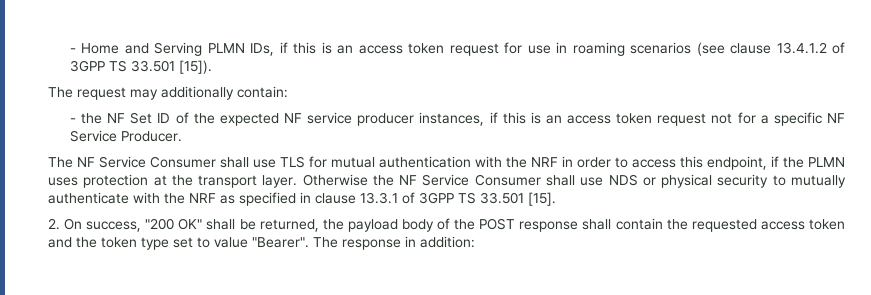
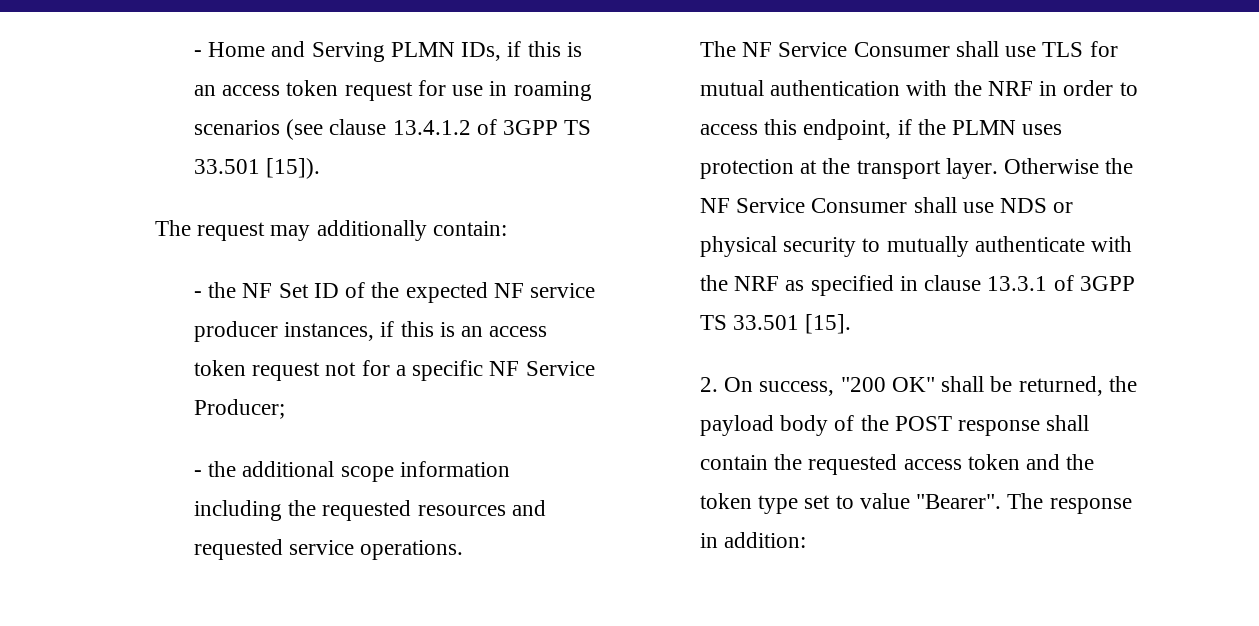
- - the NF Set ID of the expected NF service producer instances, if this is an access token request not for a specific NF Service Producer.
+ - the NF Set ID of the expected NF service producer instances, if this is an access token request not for a specific NF Service Producer;
+ - the additional scope information including the requested resources and requested service operations.

